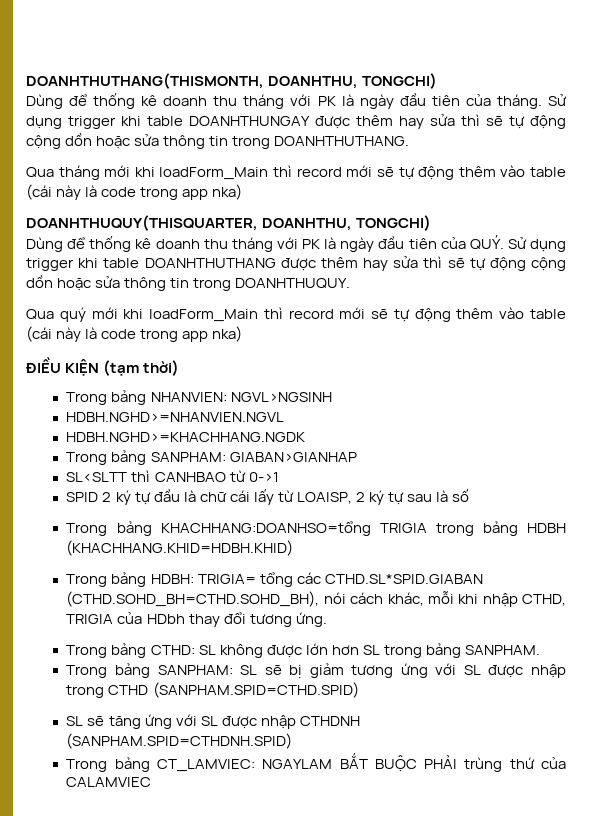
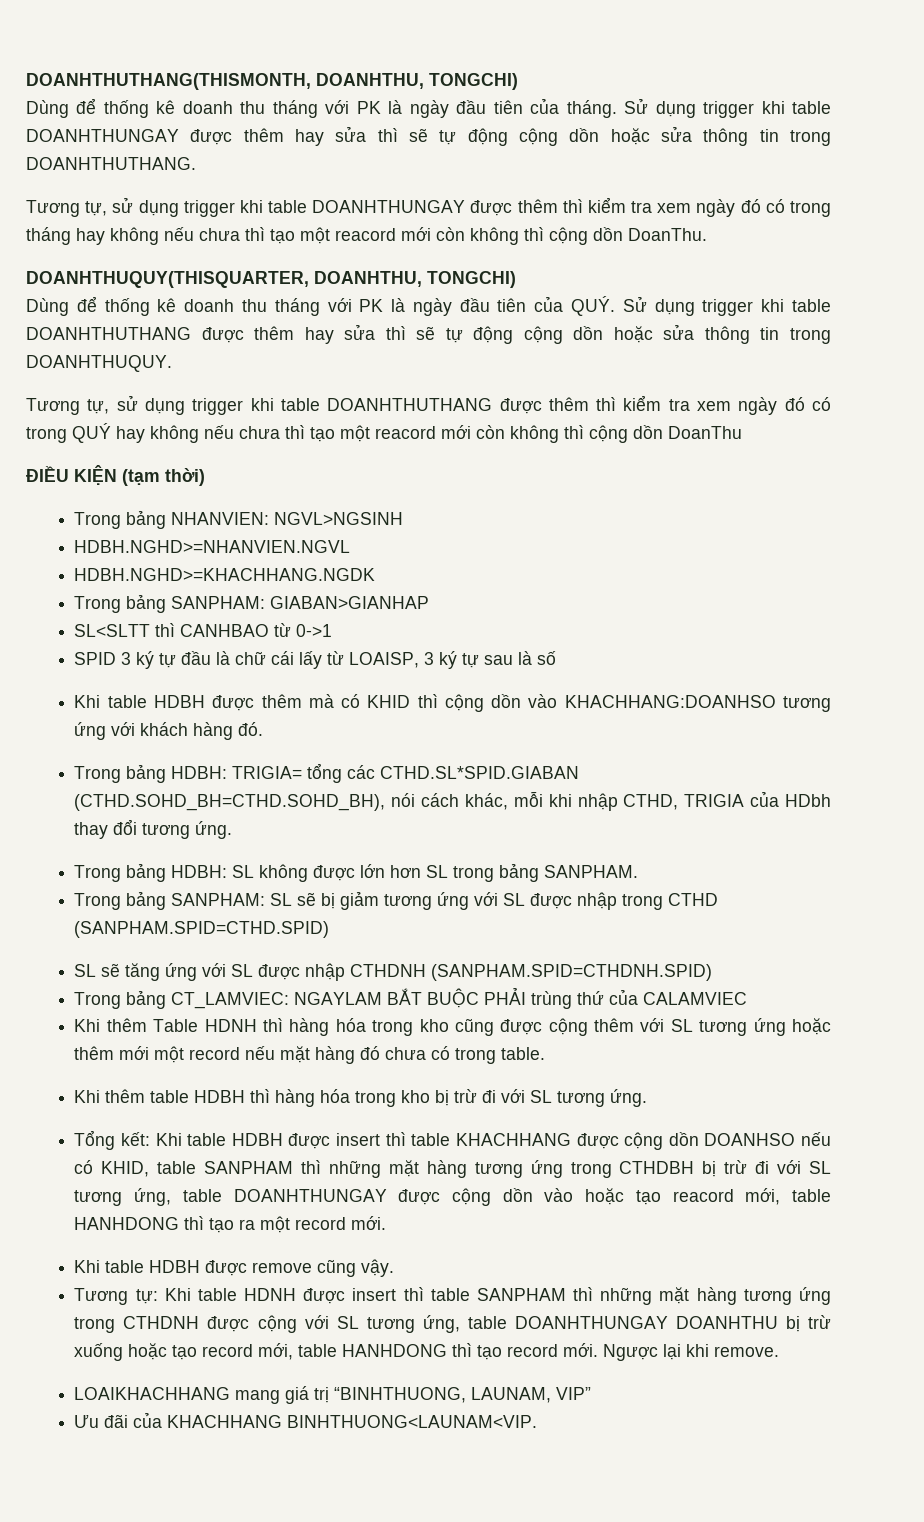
- Qua tháng mới khi loadForm_Main thì record mới sẽ tự động thêm vào table (cái này là code trong app nka)
+ Tương tự, sử dụng trigger khi table DOANHTHUNGAY được thêm thì kiểm tra xem ngày đó có trong tháng hay không nếu chưa thì tạo một reacord mới còn không thì cộng dồn DoanThu.
- Qua quý mới khi loadForm_Main thì record mới sẽ tự động thêm vào table (cái này là code trong app nka)
+ Tương tự, sử dụng trigger khi table DOANHTHUTHANG được thêm thì kiểm tra xem ngày đó có trong QUÝ hay không nếu chưa thì tạo một reacord mới còn không thì cộng dồn DoanThu
- SPID 2 ký tự đầu là chữ cái lấy từ LOAISP, 2 ký tự sau là số
+ SPID 3 ký tự đầu là chữ cái lấy từ LOAISP, 3 ký tự sau là số
- Trong bảng KHACHHANG:DOANHSO=tổng TRIGIA trong bảng HDBH (KHACHHANG.KHID=HDBH.KHID)
+ Khi table HDBH được thêm mà có KHID thì cộng dồn vào KHACHHANG:DOANHSO tương ứng với khách hàng đó.
- Trong bảng CTHD: SL không được lớn hơn SL trong bảng SANPHAM.
+ Trong bảng HDBH: SL không được lớn hơn SL trong bảng SANPHAM.
+ Khi thêm Table HDNH thì hàng hóa trong kho cũng được cộng thêm với SL tương ứng hoặc thêm mới một record nếu mặt hàng đó chưa có trong table.
+ Khi thêm table HDBH thì hàng hóa trong kho bị trừ đi với SL tương ứng.
+ Tổng kết: Khi table HDBH được insert thì table KHACHHANG được cộng dồn DOANHSO nếu có KHID, table SANPHAM thì những mặt hàng tương ứng trong CTHDBH bị trừ đi với SL tương ứng, table DOANHTHUNGAY được cộng dồn vào hoặc tạo reacord mới, table HANHDONG thì tạo ra một record mới.
+ Khi table HDBH được remove cũng vậy.
+ Tương tự: Khi table HDNH được insert thì table SANPHAM thì những mặt hàng tương ứng trong CTHDNH được cộng với SL tương ứng, table DOANHTHUNGAY DOANHTHU bị trừ xuống hoặc tạo record mới, table HANHDONG thì tạo record mới. Ngược lại khi remove.
+ LOAIKHACHHANG mang giá trị “BINHTHUONG, LAUNAM, VIP”
+ Ưu đãi của KHACHHANG BINHTHUONG<LAUNAM<VIP.

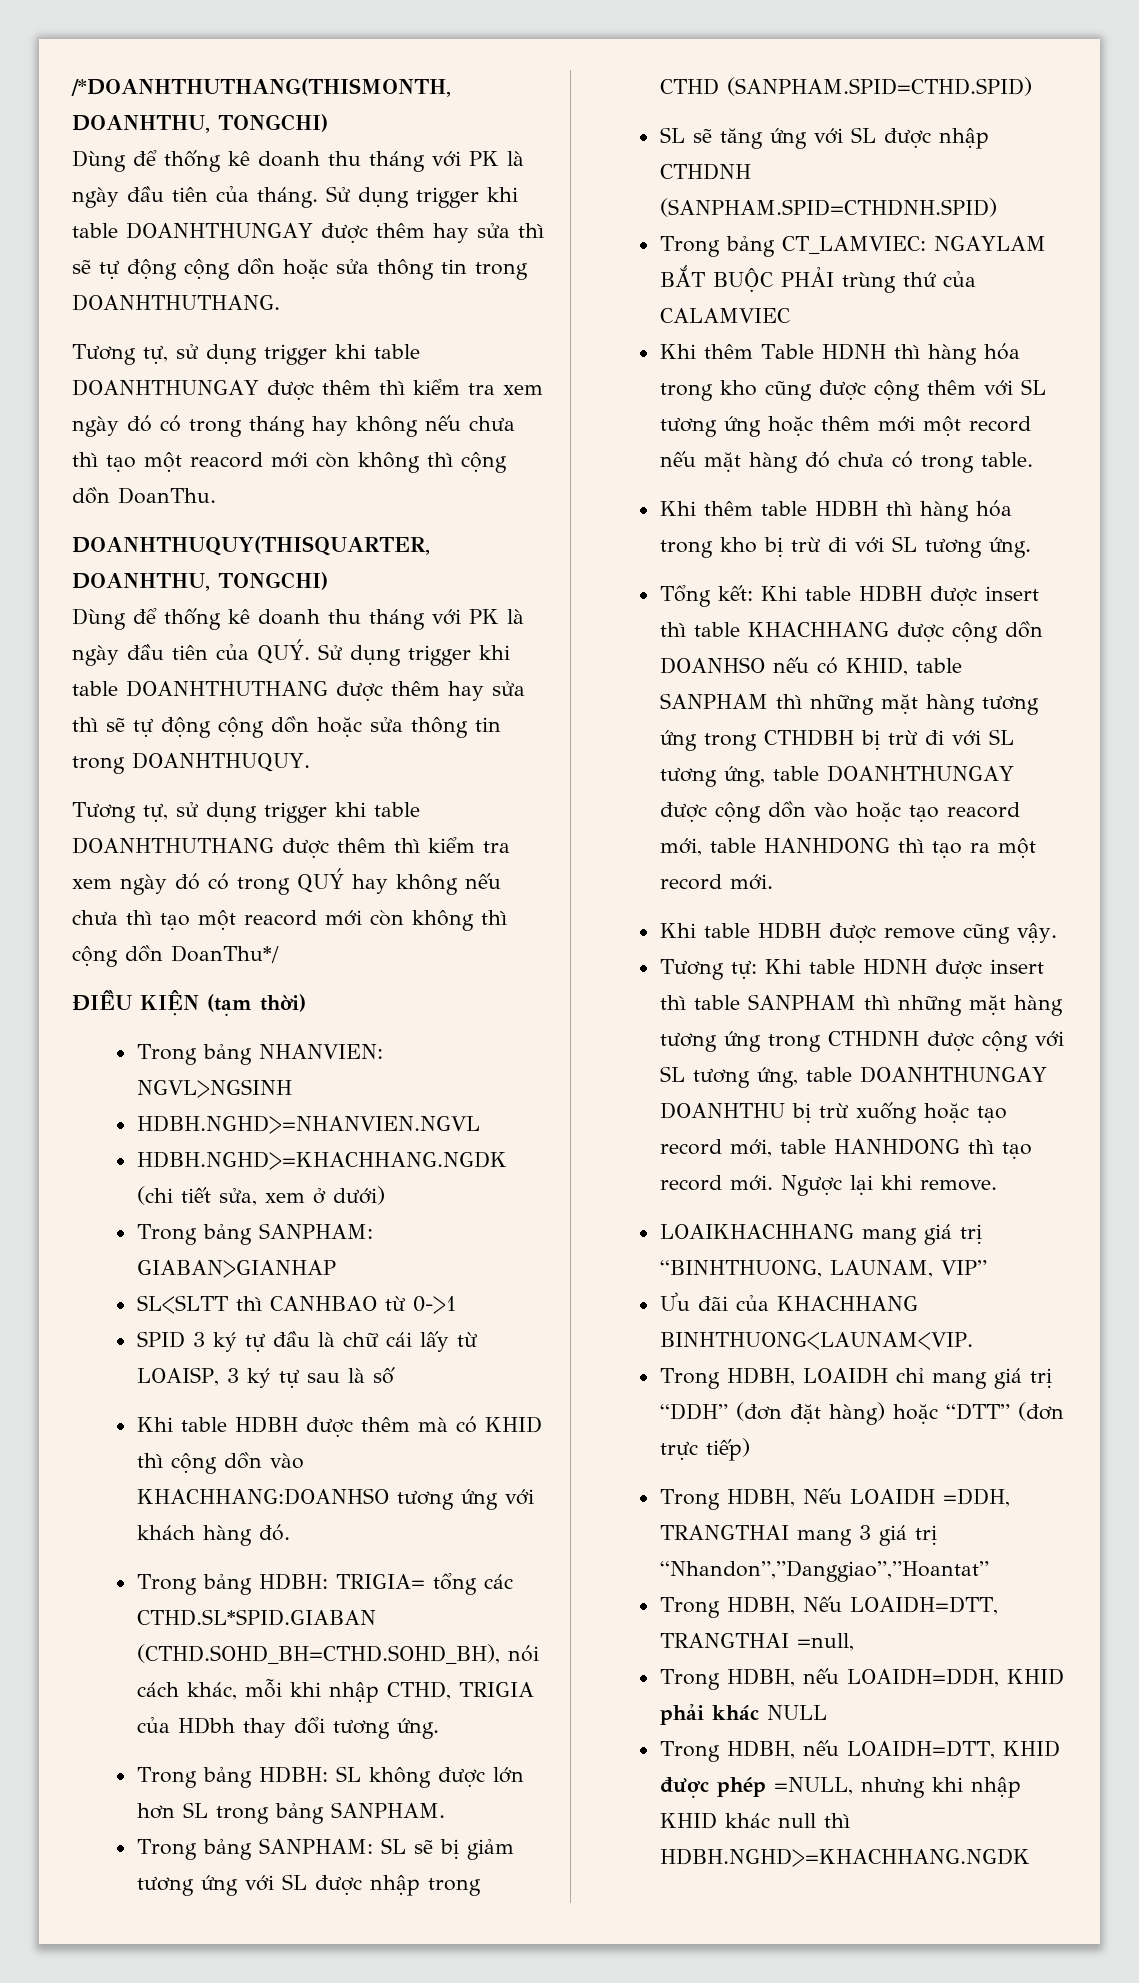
- DOANHTHUTHANG(THISMONTH, DOANHTHU, TONGCHI)
+ /*DOANHTHUTHANG(THISMONTH, DOANHTHU, TONGCHI)
- Tương tự, sử dụng trigger khi table DOANHTHUTHANG được thêm thì kiểm tra xem ngày đó có trong QUÝ hay không nếu chưa thì tạo một reacord mới còn không thì cộng dồn DoanThu
+ Tương tự, sử dụng trigger khi table DOANHTHUTHANG được thêm thì kiểm tra xem ngày đó có trong QUÝ hay không nếu chưa thì tạo một reacord mới còn không thì cộng dồn DoanThu*/
- HDBH.NGHD>=KHACHHANG.NGDK
+ HDBH.NGHD>=KHACHHANG.NGDK (chi tiết sửa, xem ở dưới)
+ Trong HDBH, LOAIDH chỉ mang giá trị “DDH” (đơn đặt hàng) hoặc “DTT” (đơn trực tiếp)
+ Trong HDBH, Nếu LOAIDH =DDH, TRANGTHAI mang 3 giá trị “Nhandon”,”Danggiao”,”Hoantat”
+ Trong HDBH, Nếu LOAIDH=DTT, TRANGTHAI =null,
+ Trong HDBH, nếu LOAIDH=DDH, KHID phải khác NULL
+ Trong HDBH, nếu LOAIDH=DTT, KHID được phép =NULL, nhưng khi nhập KHID khác null thì HDBH.NGHD>=KHACHHANG.NGDK

